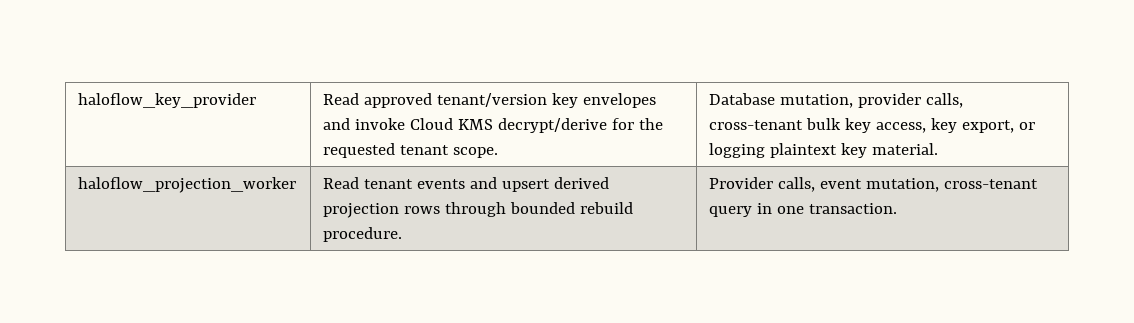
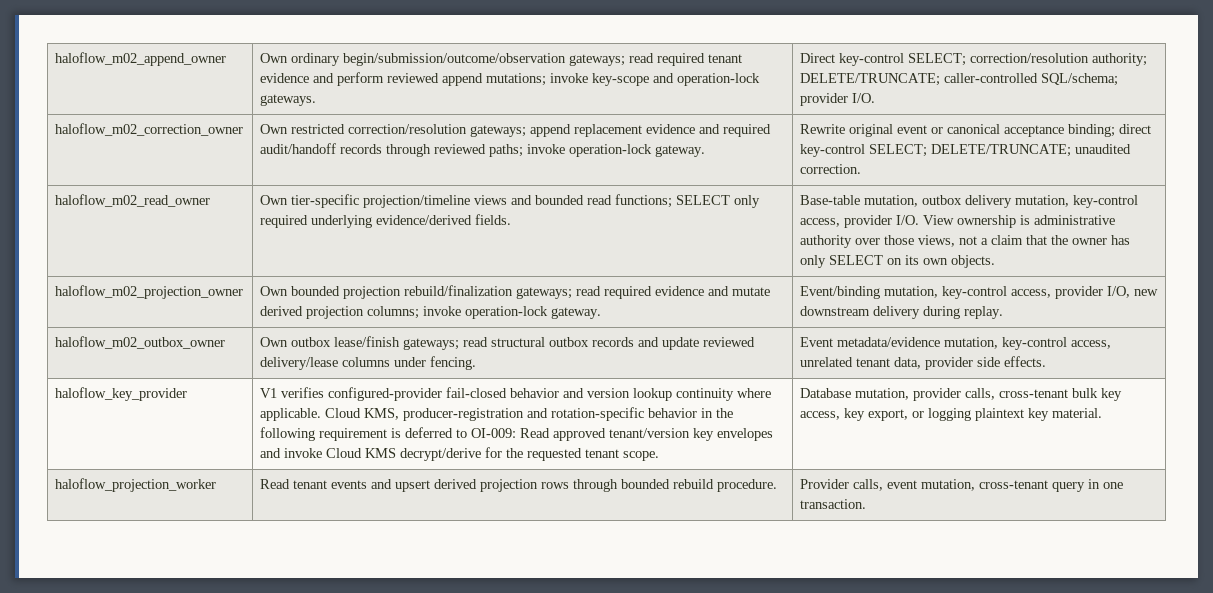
- haloflow_key_provider | Read approved tenant/version key envelopes and invoke Cloud KMS decrypt/derive for the requested tenant scope. | Database mutation, provider calls, cross-tenant bulk key access, key export, or logging plaintext key material.
+ haloflow_m02_append_owner | Own ordinary begin/submission/outcome/observation gateways; read required tenant evidence and perform reviewed append mutations; invoke key-scope and operation-lock gateways. | Direct key-control SELECT; correction/resolution authority; DELETE/TRUNCATE; caller-controlled SQL/schema; provider I/O.
+ haloflow_m02_correction_owner | Own restricted correction/resolution gateways; append replacement evidence and required audit/handoff records through reviewed paths; invoke operation-lock gateway. | Rewrite original event or canonical acceptance binding; direct key-control SELECT; DELETE/TRUNCATE; unaudited correction.
+ haloflow_m02_read_owner | Own tier-specific projection/timeline views and bounded read functions; SELECT only required underlying evidence/derived fields. | Base-table mutation, outbox delivery mutation, key-control access, provider I/O. View ownership is administrative authority over those views, not a claim that the owner has only SELECT on its own objects.
+ haloflow_m02_projection_owner | Own bounded projection rebuild/finalization gateways; read required evidence and mutate derived projection columns; invoke operation-lock gateway. | Event/binding mutation, key-control access, provider I/O, new downstream delivery during replay.
+ haloflow_m02_outbox_owner | Own outbox lease/finish gateways; read structural outbox records and update reviewed delivery/lease columns under fencing. | Event metadata/evidence mutation, key-control access, unrelated tenant data, provider side effects.
+ haloflow_key_provider | V1 verifies configured-provider fail-closed behavior and version lookup continuity where applicable. Cloud KMS, producer-registration and rotation-specific behavior in the following requirement is deferred to OI-009: Read approved tenant/version key envelopes and invoke Cloud KMS decrypt/derive for the requested tenant scope. | Database mutation, provider calls, cross-tenant bulk key access, key export, or logging plaintext key material.

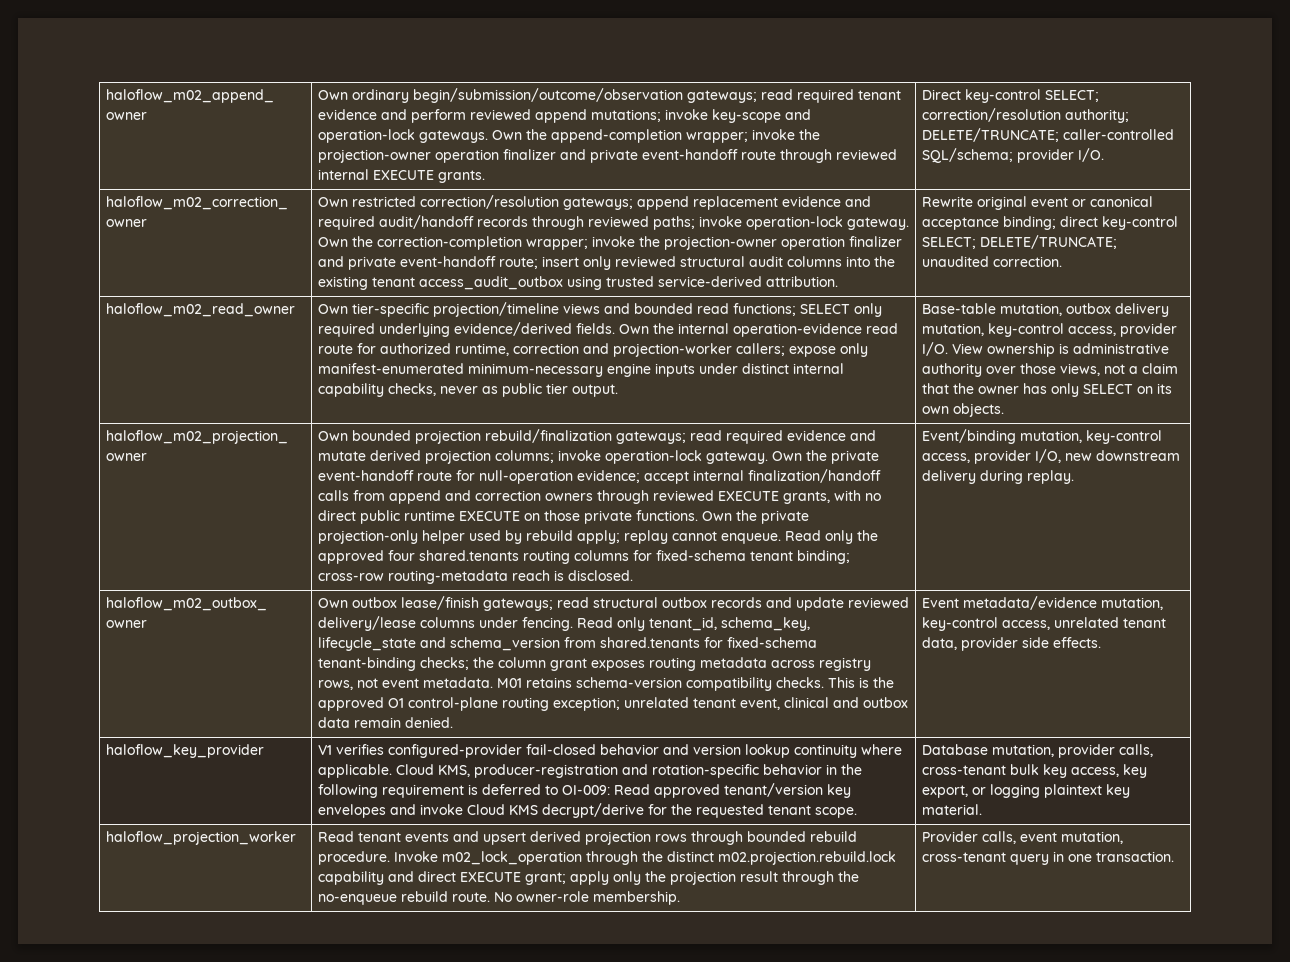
+ Own the append-completion wrapper; invoke the projection-owner operation finalizer and private event-handoff route through reviewed internal EXECUTE grants.
+ Own the correction-completion wrapper; invoke the projection-owner operation finalizer and private event-handoff route; insert only reviewed structural audit columns into the existing tenant access_audit_outbox using trusted service-derived attribution.
+ Own the internal operation-evidence read route for authorized runtime, correction and projection-worker callers; expose only manifest-enumerated minimum-necessary engine inputs under distinct internal capability checks, never as public tier output.
+ Own the private event-handoff route for null-operation evidence; accept internal finalization/handoff calls from append and correction owners through reviewed EXECUTE grants, with no direct public runtime EXECUTE on those private functions. Own the private projection-only helper used by rebuild apply; replay cannot enqueue. Read only the approved four shared.tenants routing columns for fixed-schema tenant binding; cross-row routing-metadata reach is disclosed.
+ Read only tenant_id, schema_key, lifecycle_state and schema_version from shared.tenants for fixed-schema tenant-binding checks; the column grant exposes routing metadata across registry rows, not event metadata. M01 retains schema-version compatibility checks. This is the approved O1 control-plane routing exception; unrelated tenant event, clinical and outbox data remain denied.
+ Invoke m02_lock_operation through the distinct m02.projection.rebuild.lock capability and direct EXECUTE grant; apply only the projection result through the no-enqueue rebuild route. No owner-role membership.

